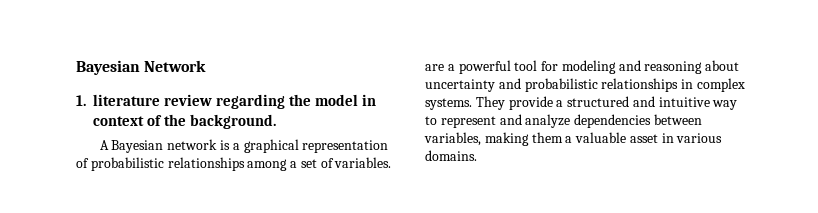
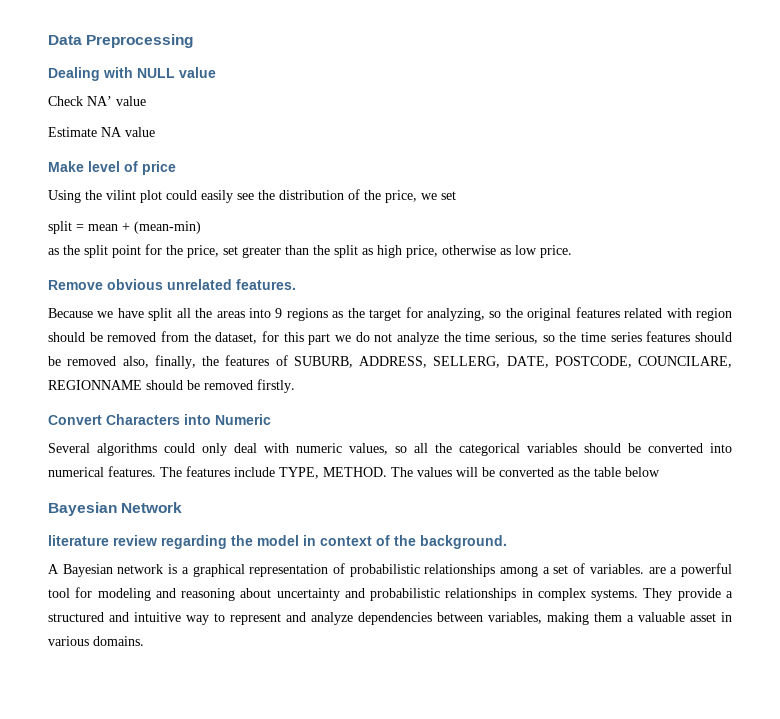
+ Data Preprocessing
+ Dealing with NULL value
+ Check NA’ value
+ Estimate NA value
+ Make level of price
+ Using the vilint plot could easily see the distribution of the price, we set
+ split = mean + (mean-min)
+ as the split point for the price, set greater than the split as high price, otherwise as low price.
+ Remove obvious unrelated features.
+ Because we have split all the areas into 9 regions as the target for analyzing, so the original features related with region should be removed from the dataset, for this part we do not analyze the time serious, so the time series features should be removed also, finally, the features of SUBURB, ADDRESS, SELLERG, DATE, POSTCODE, COUNCILARE, REGIONNAME should be removed firstly.
+ Convert Characters into Numeric
+ Several algorithms could only deal with numeric values, so all the categorical variables should be converted into numerical features. The features include TYPE, METHOD. The values will be converted as the table below
- 1. literature review regarding the model in context of the background.
+ literature review regarding the model in context of the background.

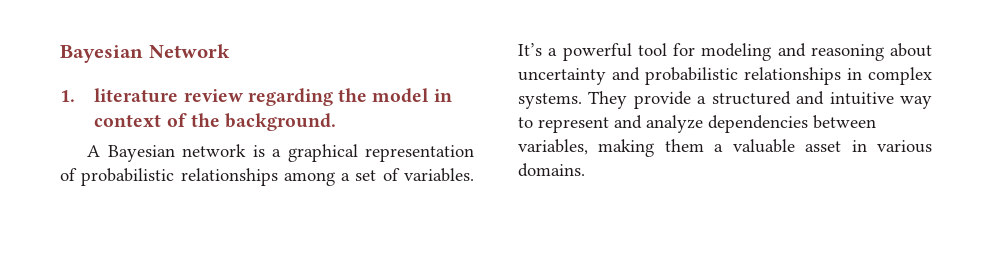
- Data Preprocessing
- Dealing with NULL value
- Check NA’ value
- Estimate NA value
- Make level of price
- Using the vilint plot could easily see the distribution of the price, we set
- split = mean + (mean-min)
- as the split point for the price, set greater than the split as high price, otherwise as low price.
- Remove obvious unrelated features.
- Because we have split all the areas into 9 regions as the target for analyzing, so the original features related with region should be removed from the dataset, for this part we do not analyze the time serious, so the time series features should be removed also, finally, the features of SUBURB, ADDRESS, SELLERG, DATE, POSTCODE, COUNCILARE, REGIONNAME should be removed firstly.
- Convert Characters into Numeric
- Several algorithms could only deal with numeric values, so all the categorical variables should be converted into numerical features. The features include TYPE, METHOD. The values will be converted as the table below
- literature review regarding the model in context of the background.
+ 1. literature review regarding the model in context of the background.
- A Bayesian network is a graphical representation of probabilistic relationships among a set of variables. are a powerful tool for modeling and reasoning about uncertainty and probabilistic relationships in complex systems.
+ A Bayesian network is a graphical representation of probabilistic relationships among a set of variables. It’s a powerful tool for modeling and reasoning about uncertainty and probabilistic relationships in complex systems.

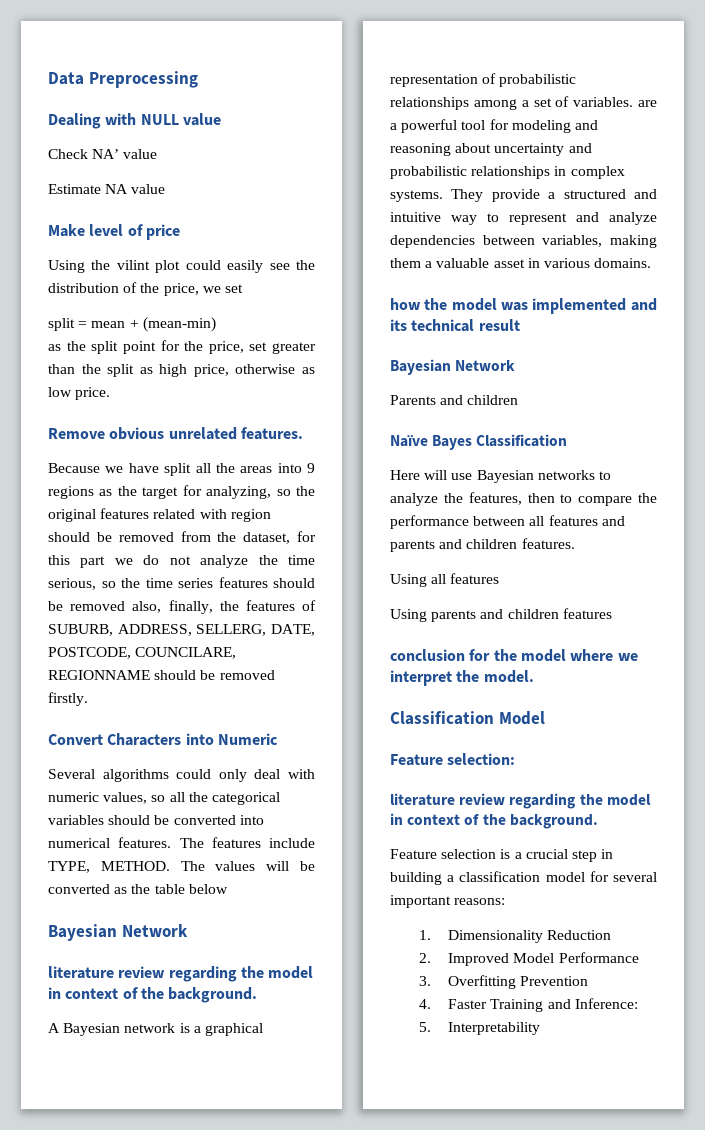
+ Data Preprocessing
+ Dealing with NULL value
+ Check NA’ value
+ Estimate NA value
+ Make level of price
+ Using the vilint plot could easily see the distribution of the price, we set
+ split = mean + (mean-min)
+ as the split point for the price, set greater than the split as high price, otherwise as low price.
+ Remove obvious unrelated features.
+ Because we have split all the areas into 9 regions as the target for analyzing, so the original features related with region should be removed from the dataset, for this part we do not analyze the time serious, so the time series features should be removed also, finally, the features of SUBURB, ADDRESS, SELLERG, DATE, POSTCODE, COUNCILARE, REGIONNAME should be removed firstly.
+ Convert Characters into Numeric
+ Several algorithms could only deal with numeric values, so all the categorical variables should be converted into numerical features. The features include TYPE, METHOD. The values will be converted as the table below
  Bayesian Network
- 1. literature review regarding the model in context of the background.
+ literature review regarding the model in context of the background.
- A Bayesian network is a graphical representation of probabilistic relationships among a set of variables. It’s a powerful tool for modeling and reasoning about uncertainty and probabilistic relationships in complex systems.
+ A Bayesian network is a graphical representation of probabilistic relationships among a set of variables. are a powerful tool for modeling and reasoning about uncertainty and probabilistic relationships in complex systems.
+ how the model was implemented and its technical result
+ Bayesian Network
+ Parents and children
+ Naïve Bayes Classification
+ Here will use Bayesian networks to analyze the features, then to compare the performance between all features and parents and children features.
+ Using all features
+ Using parents and children features
+ conclusion for the model where we interpret the model.
+ Classification Model
+ Feature selection:
+ literature review regarding the model in context of the background.
+ Feature selection is a crucial step in building a classification model for several important reasons:
+ 1. Dimensionality Reduction
+ 2. Improved Model Performance
+ 3. Overfitting Prevention
+ 4. Faster Training and Inference:
+ 5. Interpretability

